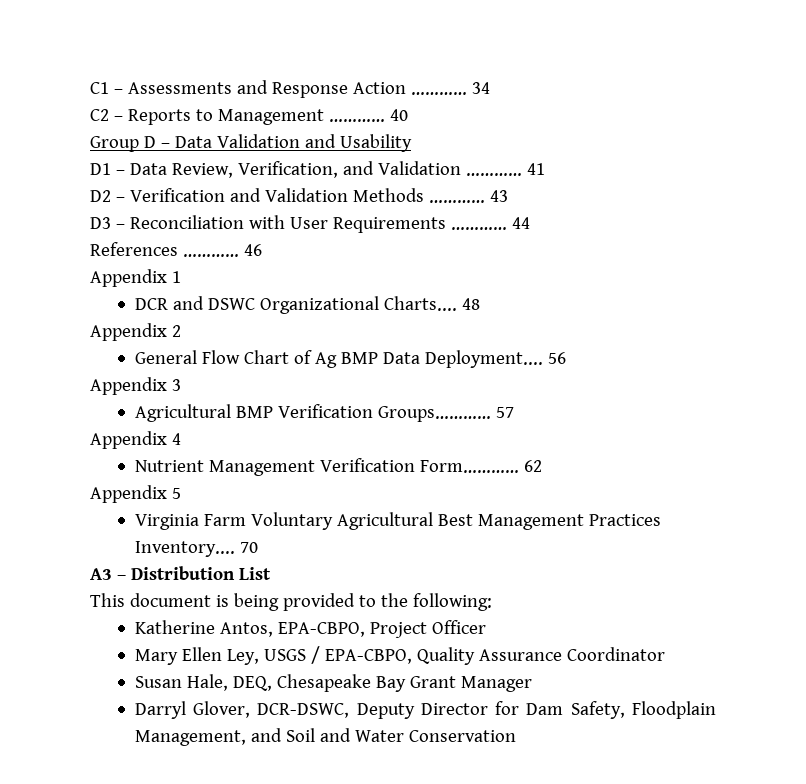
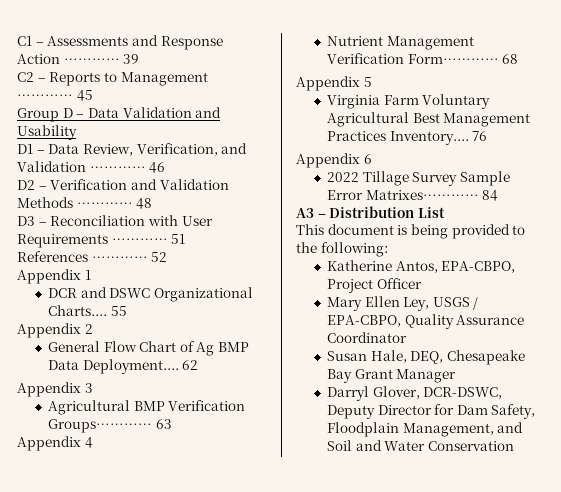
- 34
+ 39
- 40
+ 45
- 41
+ 46
- 43
+ 48
- 44
+ 51
- 46
+ 52
- 48
+ 55
- 56
+ 62
- 57
+ 63
- 62
+ 68
- 70
+ 76
+ Appendix 6
+ 2022 Tillage Survey Sample Error Matrixes………… 84

